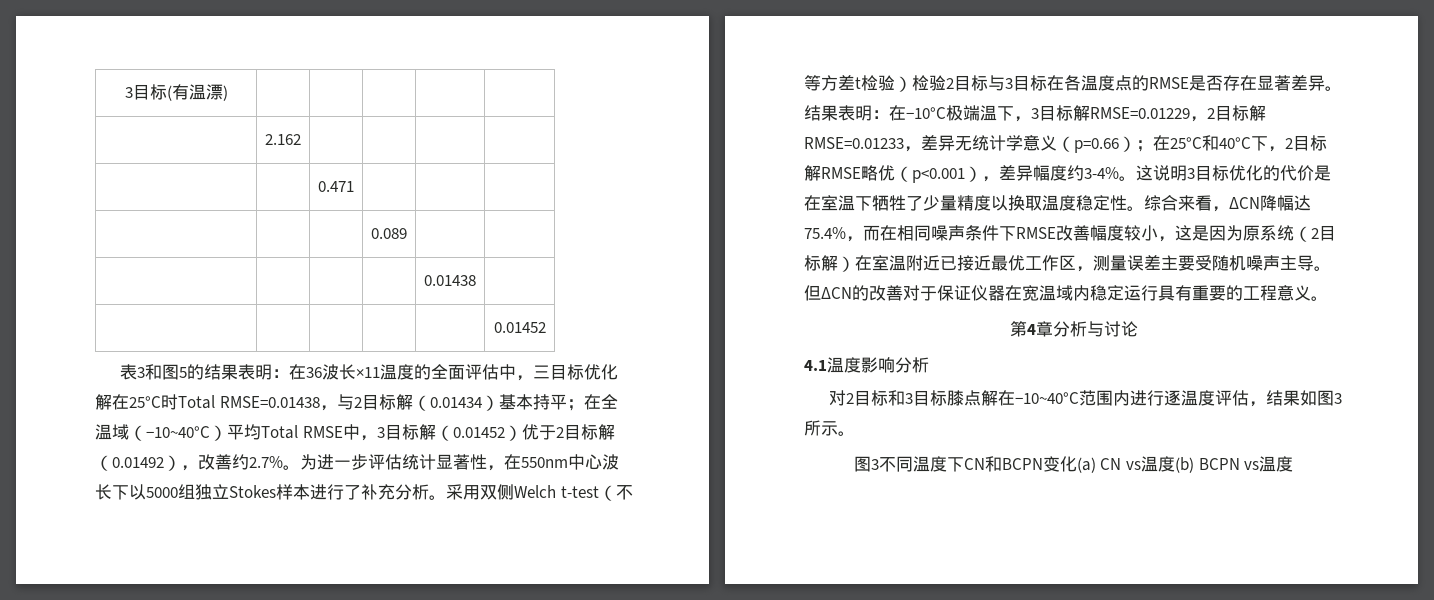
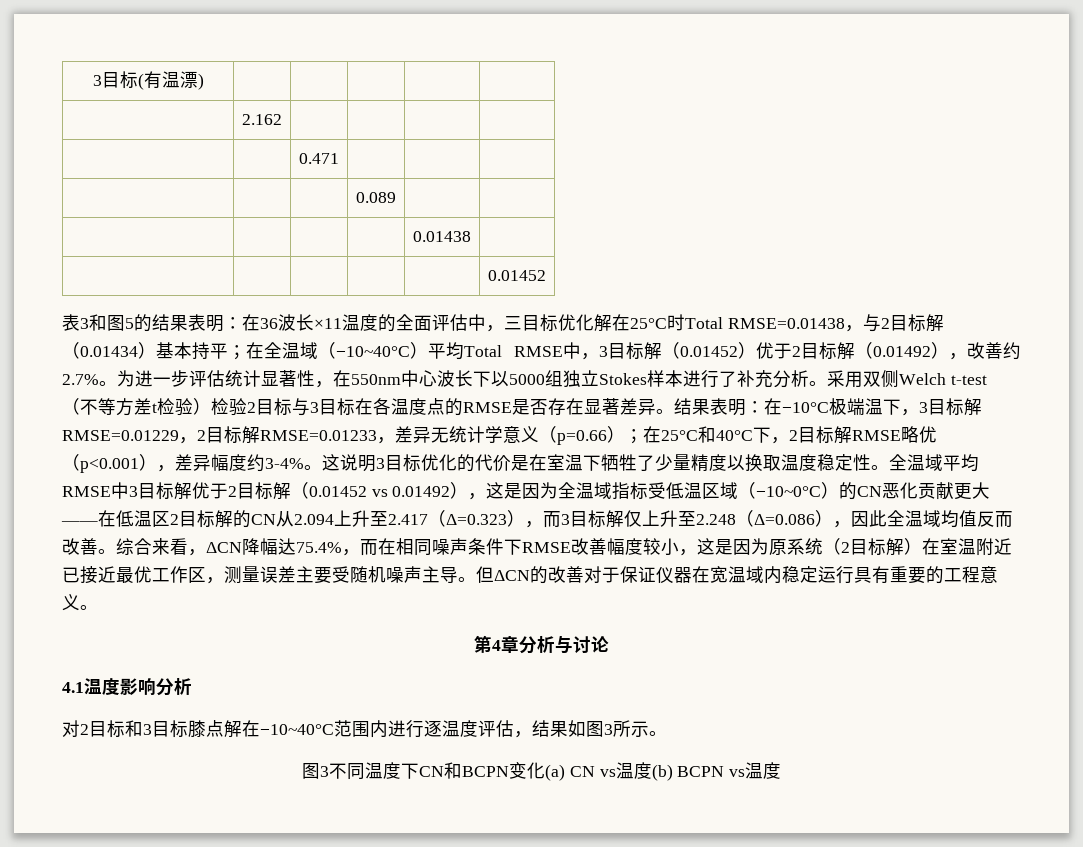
+ 全温域平均RMSE中3目标解优于2目标解（0.01452 vs 0.01492），这是因为全温域指标受低温区域（−10~0°C）的CN恶化贡献更大——在低温区2目标解的CN从2.094上升至2.417（Δ=0.323），而3目标解仅上升至2.248（Δ=0.086），因此全温域均值反而改善。

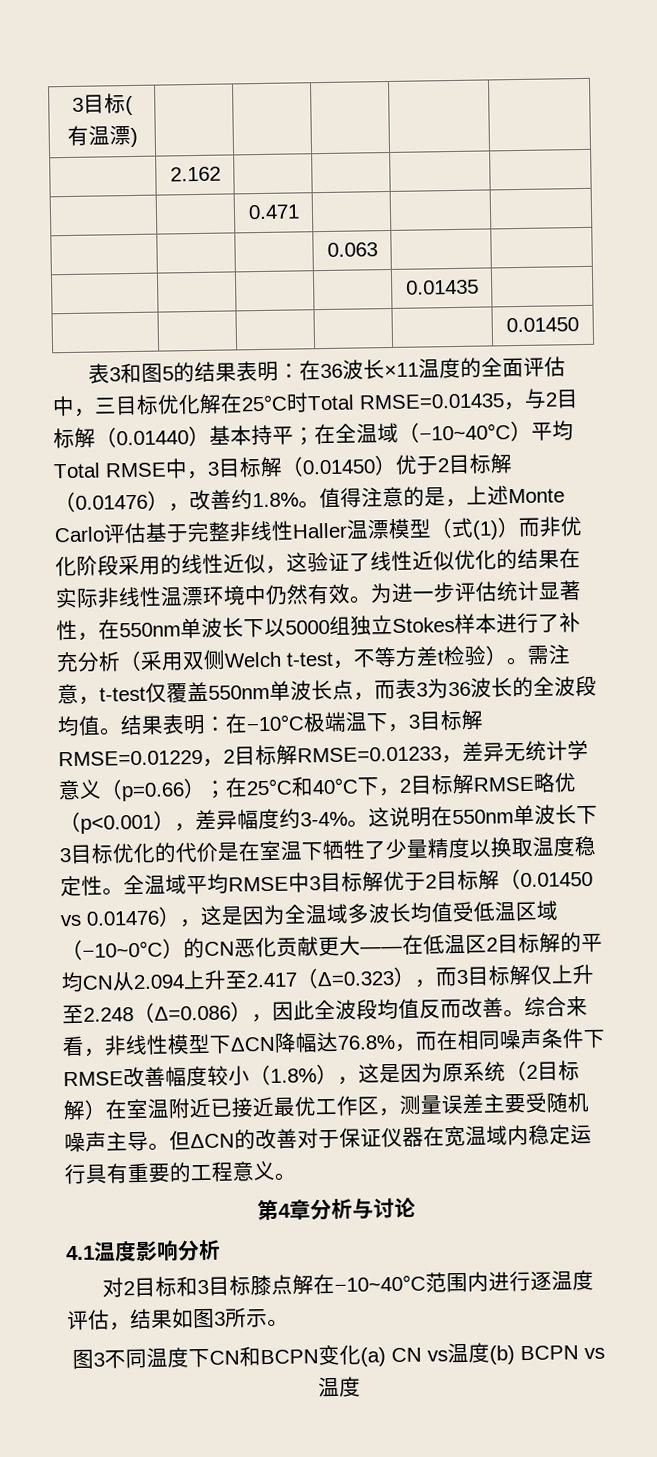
- | | | 0.089 | |
- | | | | 0.01438 |
- | | | | | 0.01452
+ | | | 0.063 | |
+ | | | | 0.01435 |
+ | | | | | 0.01450
- 表3和图5的结果表明：在36波长×11温度的全面评估中，三目标优化解在25°C时Total RMSE=0.01438，与2目标解（0.01434）基本持平；在全温域（−10~40°C）平均Total RMSE中，3目标解（0.01452）优于2目标解（0.01492），改善约2.7%。
+ 表3和图5的结果表明：在36波长×11温度的全面评估中，三目标优化解在25°C时Total RMSE=0.01435，与2目标解（0.01440）基本持平；在全温域（−10~40°C）平均Total RMSE中，3目标解（0.01450）优于2目标解（0.01476），改善约1.8%。值得注意的是，上述Monte Carlo评估基于完整非线性Haller温漂模型（式(1)）而非优化阶段采用的线性近似，这验证了线性近似优化的结果在实际非线性温漂环境中仍然有效。
- 为进一步评估统计显著性，在550nm中心波长下以5000组独立Stokes样本进行了补充分析。采用双侧Welch t-test（不等方差t检验）检验2目标与3目标在各温度点的RMSE是否存在显著差异。
+ 为进一步评估统计显著性，在550nm单波长下以5000组独立Stokes样本进行了补充分析（采用双侧Welch t-test，不等方差t检验）。需注意，t-test仅覆盖550nm单波长点，而表3为36波长的全波段均值。
- 这说明3目标优化的代价是在室温下牺牲了少量精度以换取温度稳定性。
+ 这说明在550nm单波长下3目标优化的代价是在室温下牺牲了少量精度以换取温度稳定性。
- 全温域平均RMSE中3目标解优于2目标解（0.01452 vs 0.01492），这是因为全温域指标受低温区域（−10~0°C）的CN恶化贡献更大——在低温区2目标解的CN从2.094上升至2.417（Δ=0.323），而3目标解仅上升至2.248（Δ=0.086），因此全温域均值反而改善。
+ 全温域平均RMSE中3目标解优于2目标解（0.01450 vs 0.01476），这是因为全温域多波长均值受低温区域（−10~0°C）的CN恶化贡献更大——在低温区2目标解的平均CN从2.094上升至2.417（Δ=0.323），而3目标解仅上升至2.248（Δ=0.086），因此全波段均值反而改善。
- 综合来看，ΔCN降幅达75.4%，而在相同噪声条件下RMSE改善幅度较小，这是因为原系统（2目标解）在室温附近已接近最优工作区，测量误差主要受随机噪声主导。
+ 综合来看，非线性模型下ΔCN降幅达76.8%，而在相同噪声条件下RMSE改善幅度较小（1.8%），这是因为原系统（2目标解）在室温附近已接近最优工作区，测量误差主要受随机噪声主导。

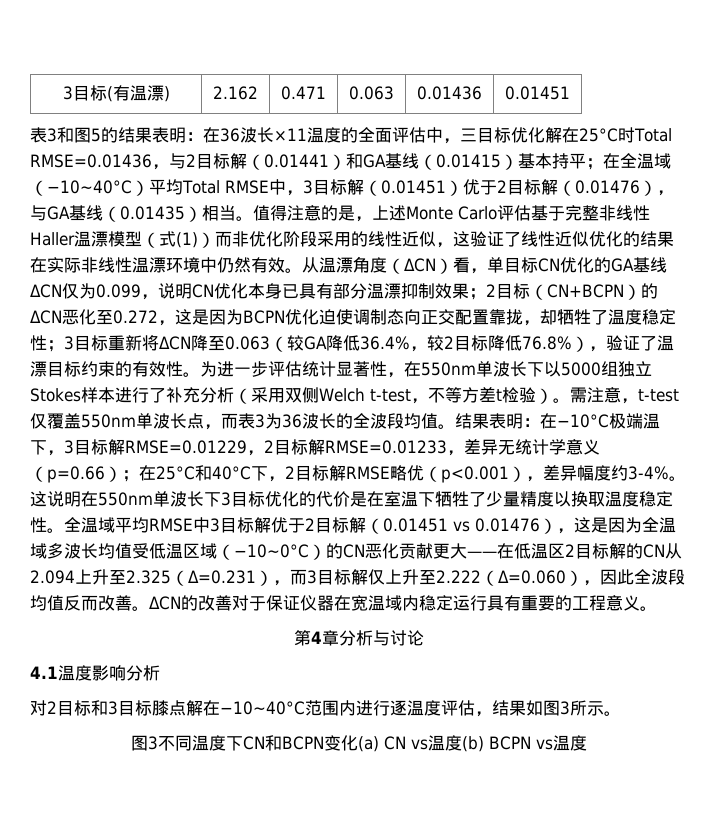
- 3目标(有温漂) | | | | |
- | 2.162 | | | |
- | | 0.471 | | |
- | | | 0.063 | |
- | | | | 0.01435 |
- | | | | | 0.01450
+ 3目标(有温漂) | 2.162 | 0.471 | 0.063 | 0.01436 | 0.01451
- 表3和图5的结果表明：在36波长×11温度的全面评估中，三目标优化解在25°C时Total RMSE=0.01435，与2目标解（0.01440）基本持平；在全温域（−10~40°C）平均Total RMSE中，3目标解（0.01450）优于2目标解（0.01476），改善约1.8%。
+ 表3和图5的结果表明：在36波长×11温度的全面评估中，三目标优化解在25°C时Total RMSE=0.01436，与2目标解（0.01441）和GA基线（0.01415）基本持平；在全温域（−10~40°C）平均Total RMSE中，3目标解（0.01451）优于2目标解（0.01476），与GA基线（0.01435）相当。
+ 从温漂角度（ΔCN）看，单目标CN优化的GA基线ΔCN仅为0.099，说明CN优化本身已具有部分温漂抑制效果；2目标（CN+BCPN）的ΔCN恶化至0.272，这是因为BCPN优化迫使调制态向正交配置靠拢，却牺牲了温度稳定性；3目标重新将ΔCN降至0.063（较GA降低36.4%，较2目标降低76.8%），验证了温漂目标约束的有效性。
- 全温域平均RMSE中3目标解优于2目标解（0.01450 vs 0.01476），这是因为全温域多波长均值受低温区域（−10~0°C）的CN恶化贡献更大——在低温区2目标解的平均CN从2.094上升至2.417（Δ=0.323），而3目标解仅上升至2.248（Δ=0.086），因此全波段均值反而改善。
+ 全温域平均RMSE中3目标解优于2目标解（0.01451 vs 0.01476），这是因为全温域多波长均值受低温区域（−10~0°C）的CN恶化贡献更大——在低温区2目标解的CN从2.094上升至2.325（Δ=0.231），而3目标解仅上升至2.222（Δ=0.060），因此全波段均值反而改善。
- 综合来看，非线性模型下ΔCN降幅达76.8%，而在相同噪声条件下RMSE改善幅度较小（1.8%），这是因为原系统（2目标解）在室温附近已接近最优工作区，测量误差主要受随机噪声主导。但ΔCN的改善对于保证仪器在宽温域内稳定运行具有重要的工程意义。
+ ΔCN的改善对于保证仪器在宽温域内稳定运行具有重要的工程意义。

